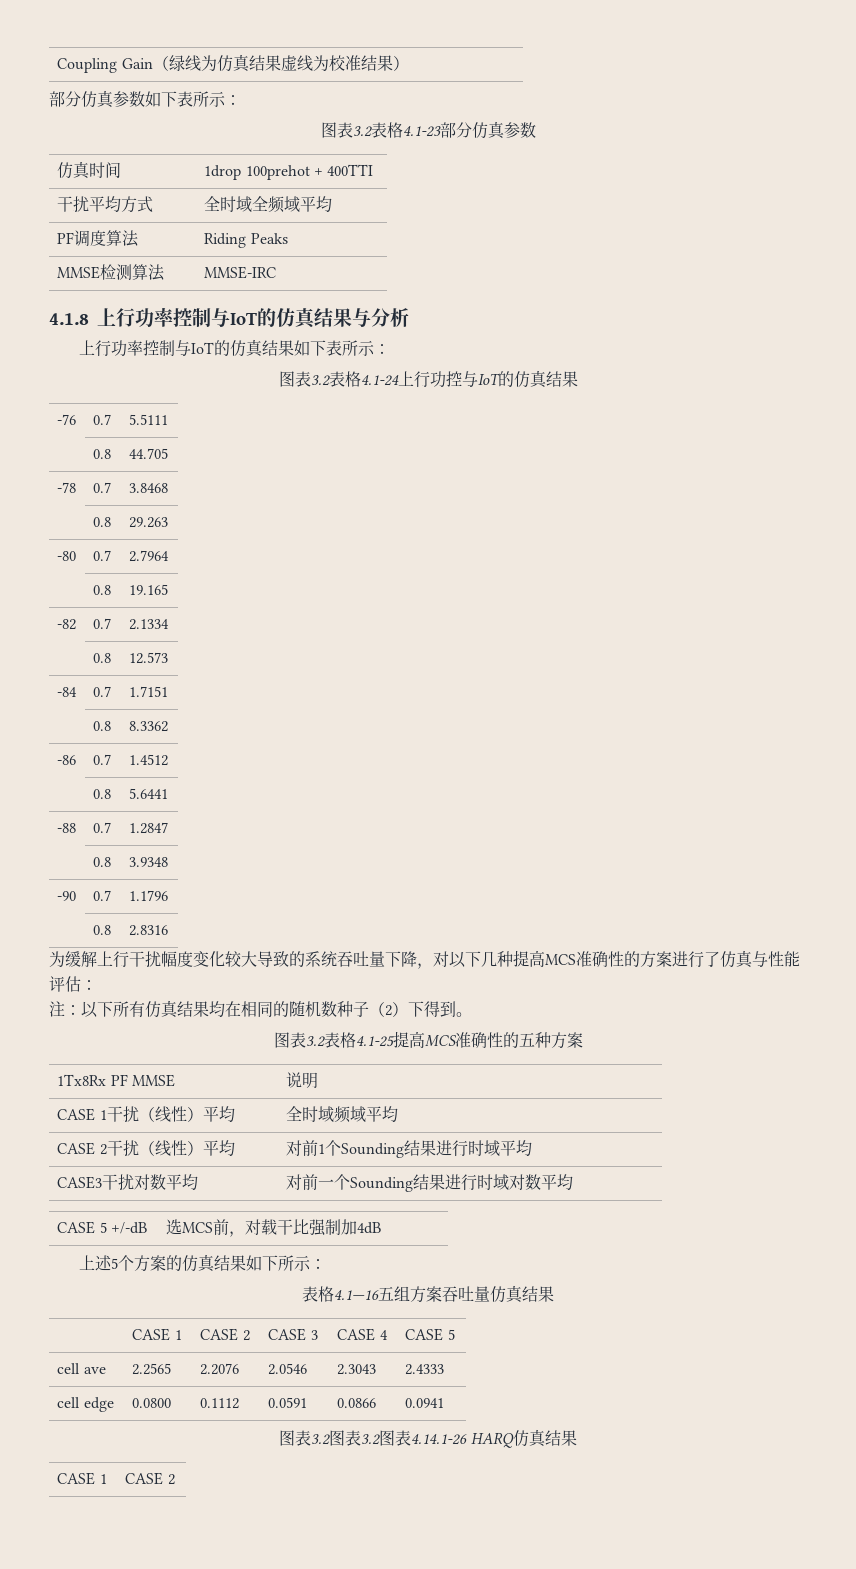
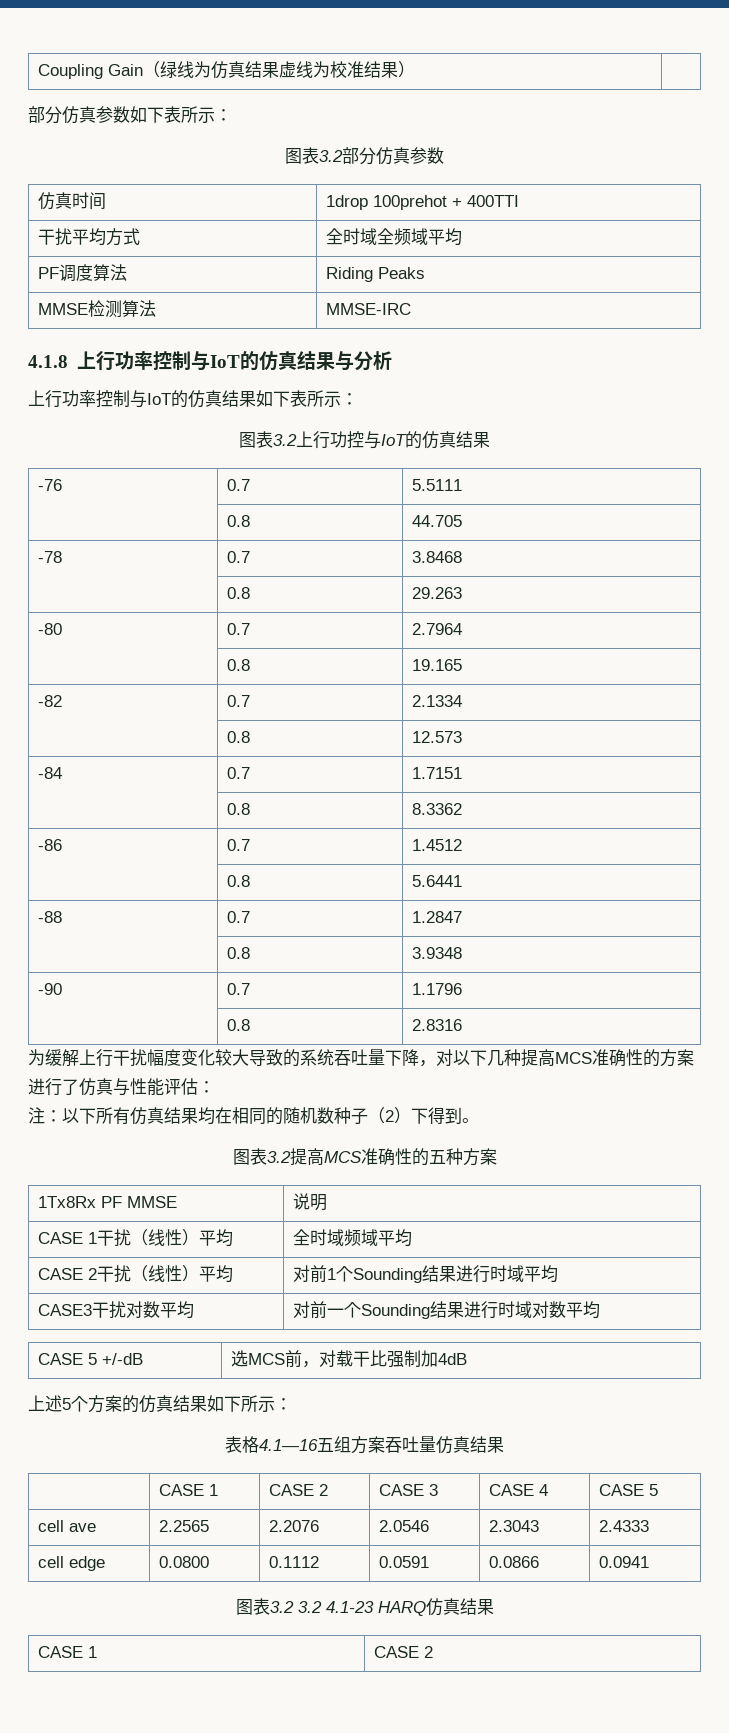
- 图表3.2表格4.1-23部分仿真参数
+ 图表3.2部分仿真参数
- 图表3.2表格4.1-24上行功控与IoT的仿真结果
+ 图表3.2上行功控与IoT的仿真结果
- 图表3.2表格4.1-25提高MCS准确性的五种方案
+ 图表3.2提高MCS准确性的五种方案
- 图表3.2图表3.2图表4.14.1-26 HARQ仿真结果
+ 图表3.2 3.2 4.1-23 HARQ仿真结果

